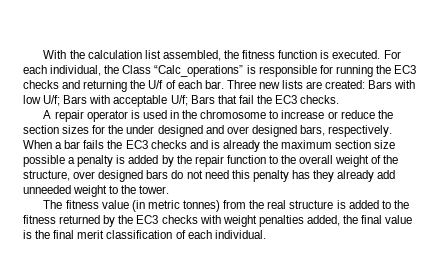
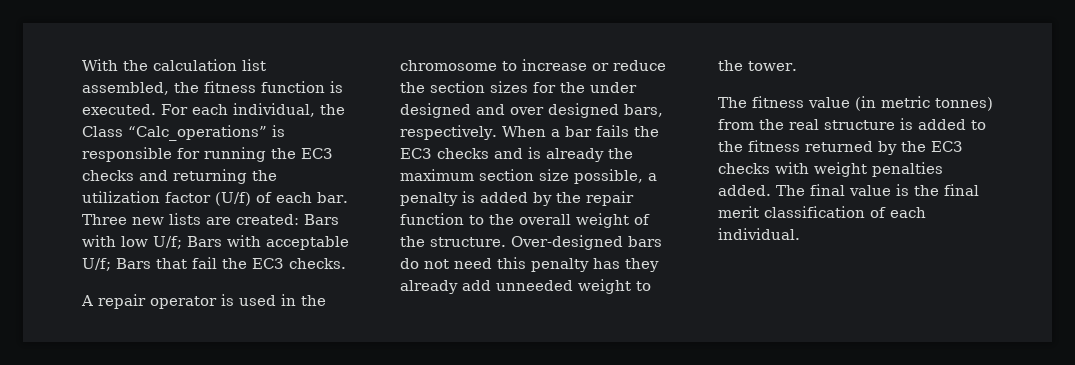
- For each individual, the Class “Calc_operations” is responsible for running the EC3 checks and returning the U/f of each bar.
+ For each individual, the Class “Calc_operations” is responsible for running the EC3 checks and returning the utilization factor (U/f) of each bar.
- When a bar fails the EC3 checks and is already the maximum section size possible a penalty is added by the repair function to the overall weight of the structure, over designed bars do not need this penalty has they already add unneeded weight to the tower.
+ When a bar fails the EC3 checks and is already the maximum section size possible, a penalty is added by the repair function to the overall weight of the structure. Over-designed bars do not need this penalty has they already add unneeded weight to the tower.
- The fitness value (in metric tonnes) from the real structure is added to the fitness returned by the EC3 checks with weight penalties added, the final value is the final merit classification of each individual.
+ The fitness value (in metric tonnes) from the real structure is added to the fitness returned by the EC3 checks with weight penalties added. The final value is the final merit classification of each individual.

